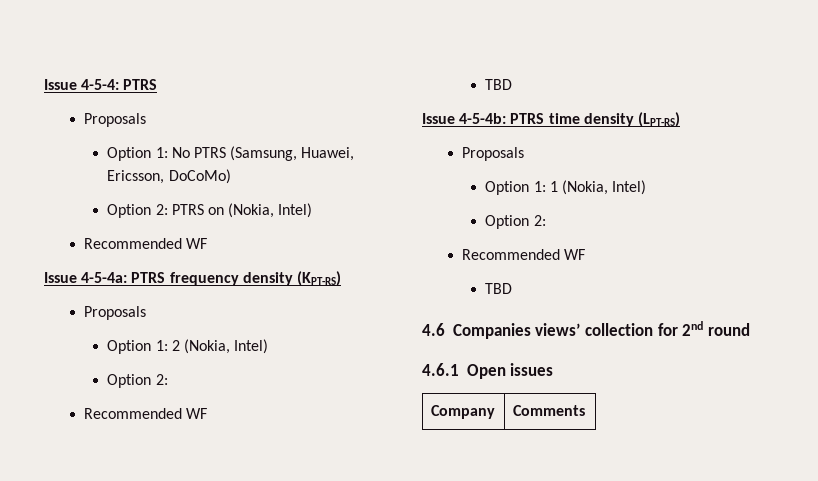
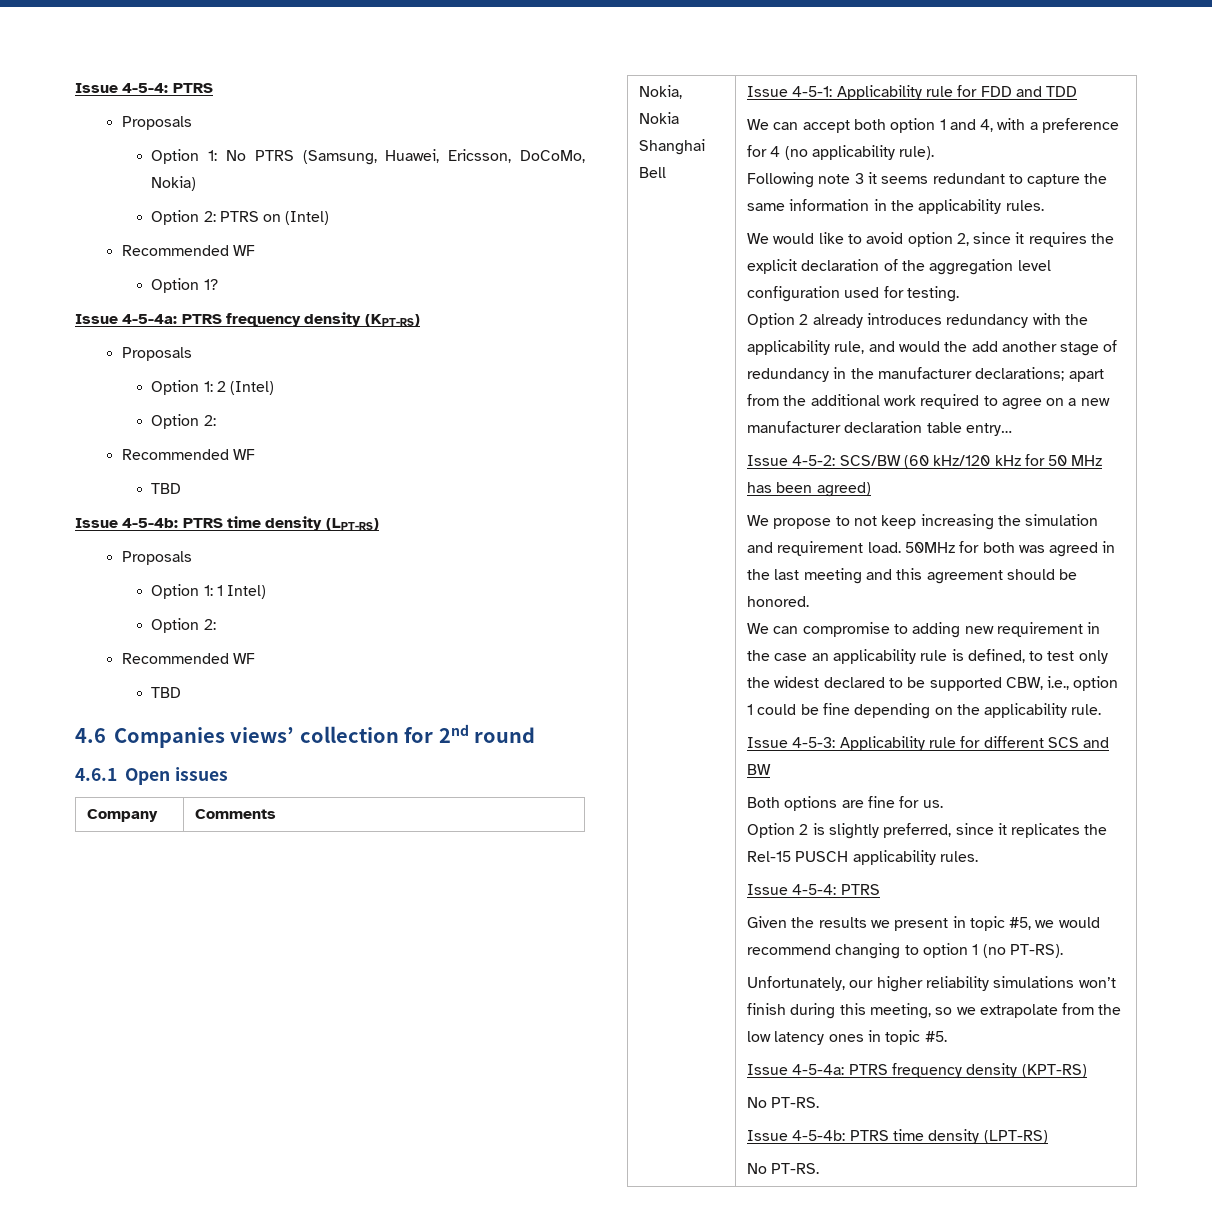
- Option 1: No PTRS (Samsung, Huawei, Ericsson, DoCoMo)
+ Option 1: No PTRS (Samsung, Huawei, Ericsson, DoCoMo, Nokia)
- Option 2: PTRS on (Nokia, Intel)
+ Option 2: PTRS on (Intel)
  Recommended WF
+ Option 1?
- Option 1: 2 (Nokia, Intel)
+ Option 1: 2 (Intel)
- Option 1: 1 (Nokia, Intel)
+ Option 1: 1 Intel)
+ Nokia, Nokia Shanghai Bell | Issue 4-5-1: Applicability rule for FDD and TDD
+ We can accept both option 1 and 4, with a preference for 4 (no applicability rule).
+ Following note 3 it seems redundant to capture the same information in the applicability rules.
+ We would like to avoid option 2, since it requires the explicit declaration of the aggregation level configuration used for testing.
+ Option 2 already introduces redundancy with the applicability rule, and would the add another stage of redundancy in the manufacturer declarations; apart from the additional work required to agree on a new manufacturer declaration table entry…
+ Issue 4-5-2: SCS/BW (60 kHz/120 kHz for 50 MHz has been agreed)
+ We propose to not keep increasing the simulation and requirement load. 50MHz for both was agreed in the last meeting and this agreement should be honored.
+ We can compromise to adding new requirement in the case an applicability rule is defined, to test only the widest declared to be supported CBW, i.e., option 1 could be fine depending on the applicability rule.
+ Issue 4-5-3: Applicability rule for different SCS and BW
+ Both options are fine for us.
+ Option 2 is slightly preferred, since it replicates the Rel-15 PUSCH applicability rules.
+ Issue 4-5-4: PTRS
+ Given the results we present in topic #5, we would recommend changing to option 1 (no PT-RS).
+ Unfortunately, our higher reliability simulations won’t finish during this meeting, so we extrapolate from the low latency ones in topic #5.
+ Issue 4-5-4a: PTRS frequency density (KPT-RS)
+ No PT-RS.
+ Issue 4-5-4b: PTRS time density (LPT-RS)
+ No PT-RS.

